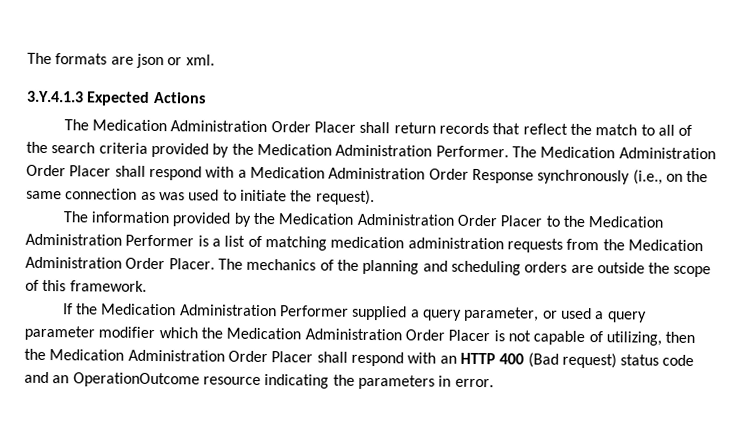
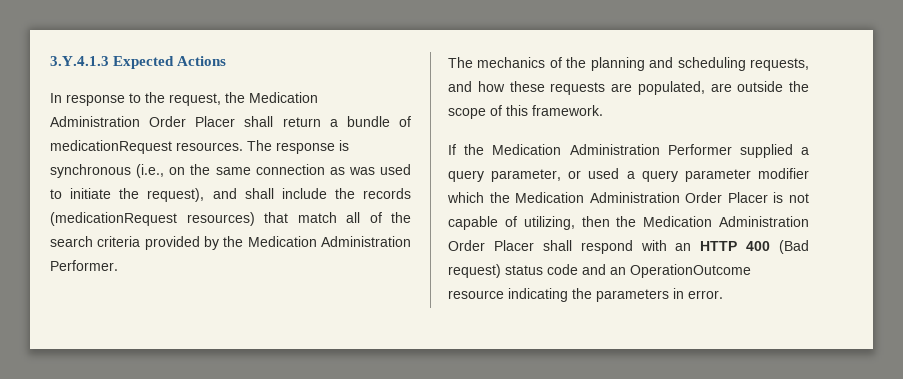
- The formats are json or xml.
  3.Y.4.1.3 Expected Actions
- The Medication Administration Order Placer shall return records that reflect the match to all of the search criteria provided by the Medication Administration Performer. The Medication Administration Order Placer shall respond with a Medication Administration Order Response synchronously (i.e., on the same connection as was used to initiate the request).
- The information provided by the Medication Administration Order Placer to the Medication Administration Performer is a list of matching medication administration requests from the Medication Administration Order Placer. The mechanics of the planning and scheduling orders are outside the scope of this framework.
+ In response to the request, the Medication Administration Order Placer shall return a bundle of medicationRequest resources. The response is synchronous (i.e., on the same connection as was used to initiate the request), and shall include the records (medicationRequest resources) that match all of the search criteria provided by the Medication Administration Performer.
+ The mechanics of the planning and scheduling requests, and how these requests are populated, are outside the scope of this framework.

